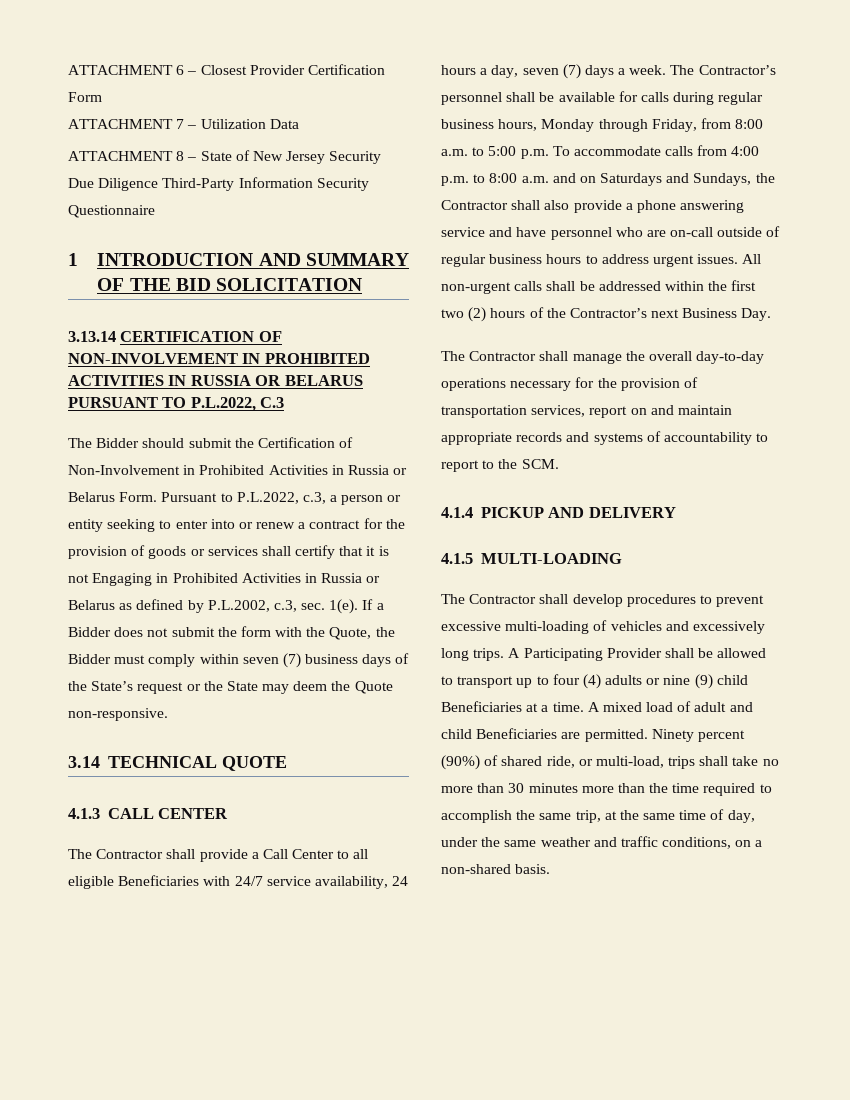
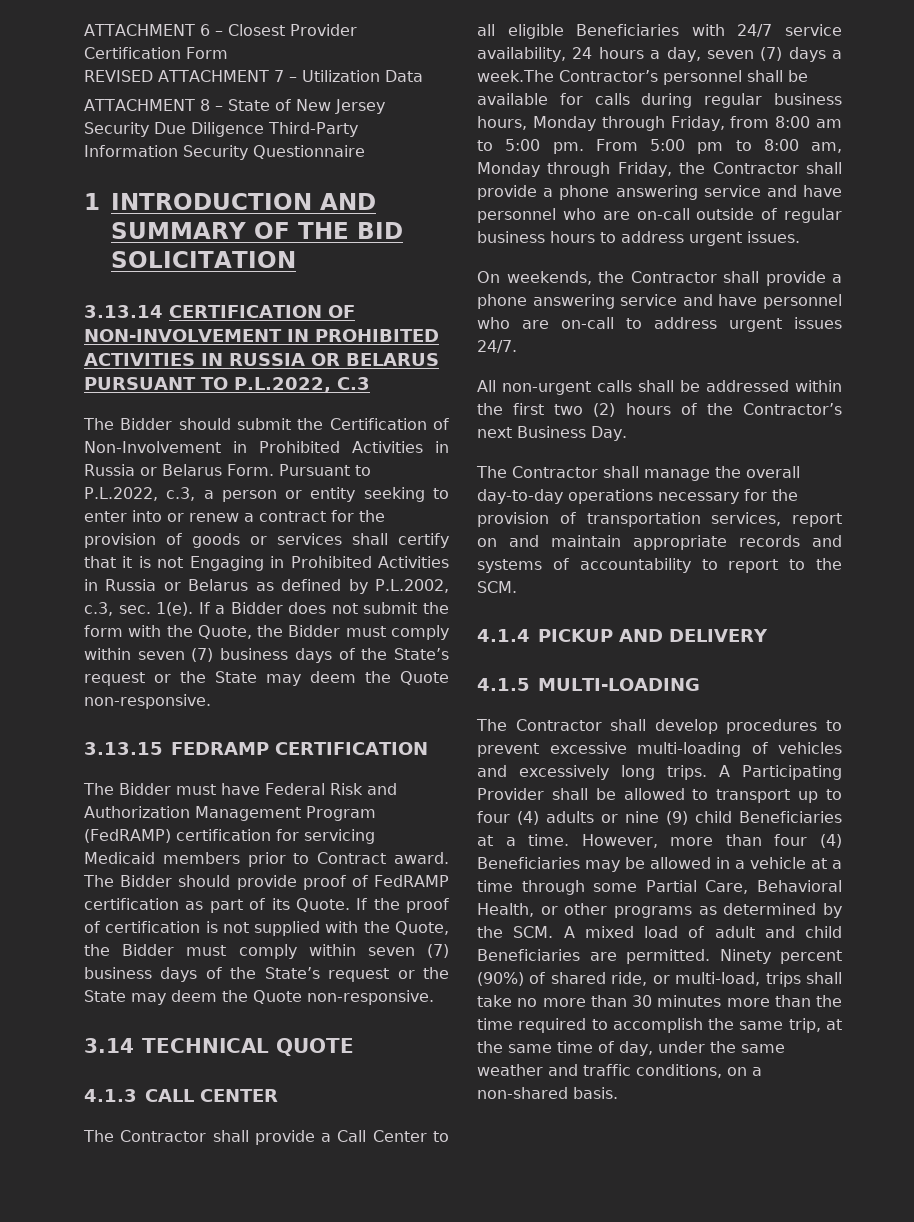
- ATTACHMENT 7 – Utilization Data
+ REVISED ATTACHMENT 7 – Utilization Data
+ 3.13.15 FEDRAMP CERTIFICATION
+ The Bidder must have Federal Risk and Authorization Management Program (FedRAMP) certification for servicing Medicaid members prior to Contract award. The Bidder should provide proof of FedRAMP certification as part of its Quote. If the proof of certification is not supplied with the Quote, the Bidder must comply within seven (7) business days of the State’s request or the State may deem the Quote non-responsive.
- The Contractor shall provide a Call Center to all eligible Beneficiaries with 24/7 service availability, 24 hours a day, seven (7) days a week. The Contractor’s personnel shall be available for calls during regular business hours, Monday through Friday, from 8:00 a.m. to 5:00 p.m. To accommodate calls from 4:00 p.m. to 8:00 a.m. and on Saturdays and Sundays, the Contractor shall also provide a phone answering service and have personnel who are on-call outside of regular business hours to address urgent issues. All non-urgent calls shall be addressed within the first two (2) hours of the Contractor’s next Business Day.
+ The Contractor shall provide a Call Center to all eligible Beneficiaries with 24/7 service availability, 24 hours a day, seven (7) days a week.The Contractor’s personnel shall be available for calls during regular business hours, Monday through Friday, from 8:00 am to 5:00 pm. From 5:00 pm to 8:00 am, Monday through Friday, the Contractor shall provide a phone answering service and have personnel who are on-call outside of regular business hours to address urgent issues.
+ On weekends, the Contractor shall provide a phone answering service and have personnel who are on-call to address urgent issues 24/7.
+ All non-urgent calls shall be addressed within the first two (2) hours of the Contractor’s next Business Day.
- A mixed load of adult and child Beneficiaries are permitted.
+ However, more than four (4) Beneficiaries may be allowed in a vehicle at a time through some Partial Care, Behavioral Health, or other programs as determined by the SCM. A mixed load of adult and child Beneficiaries are permitted.

